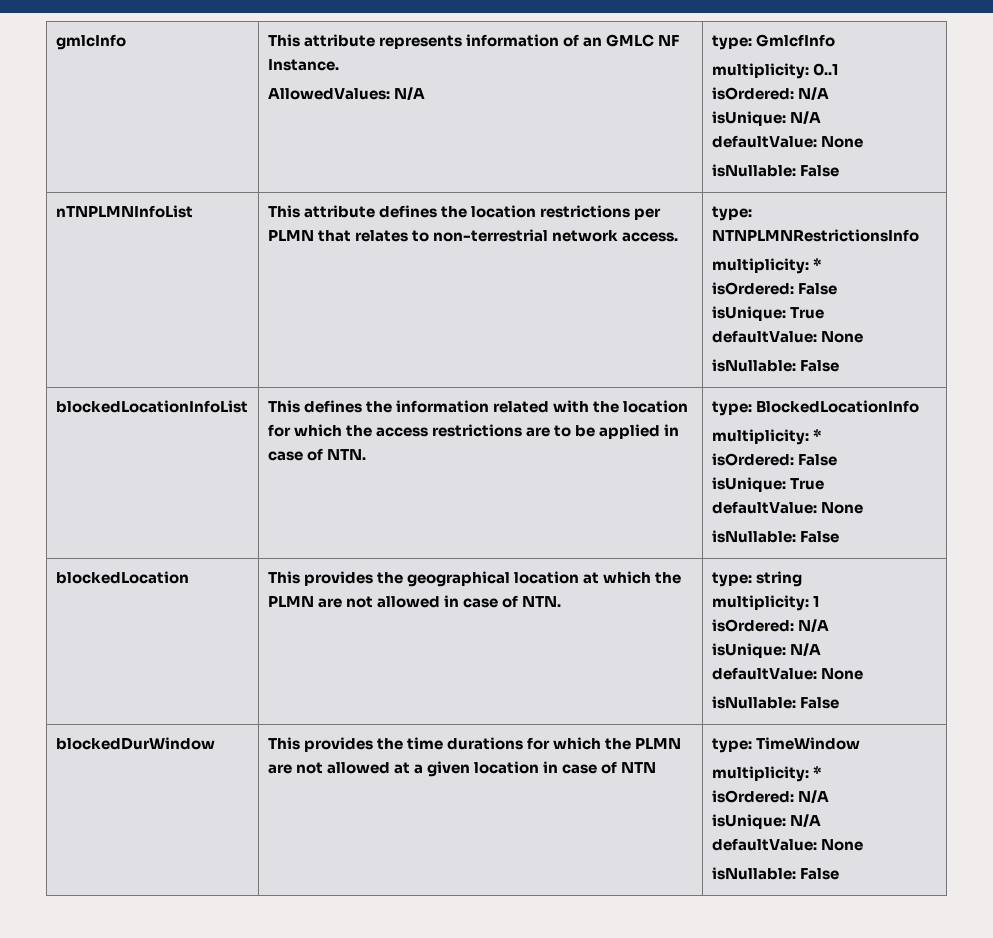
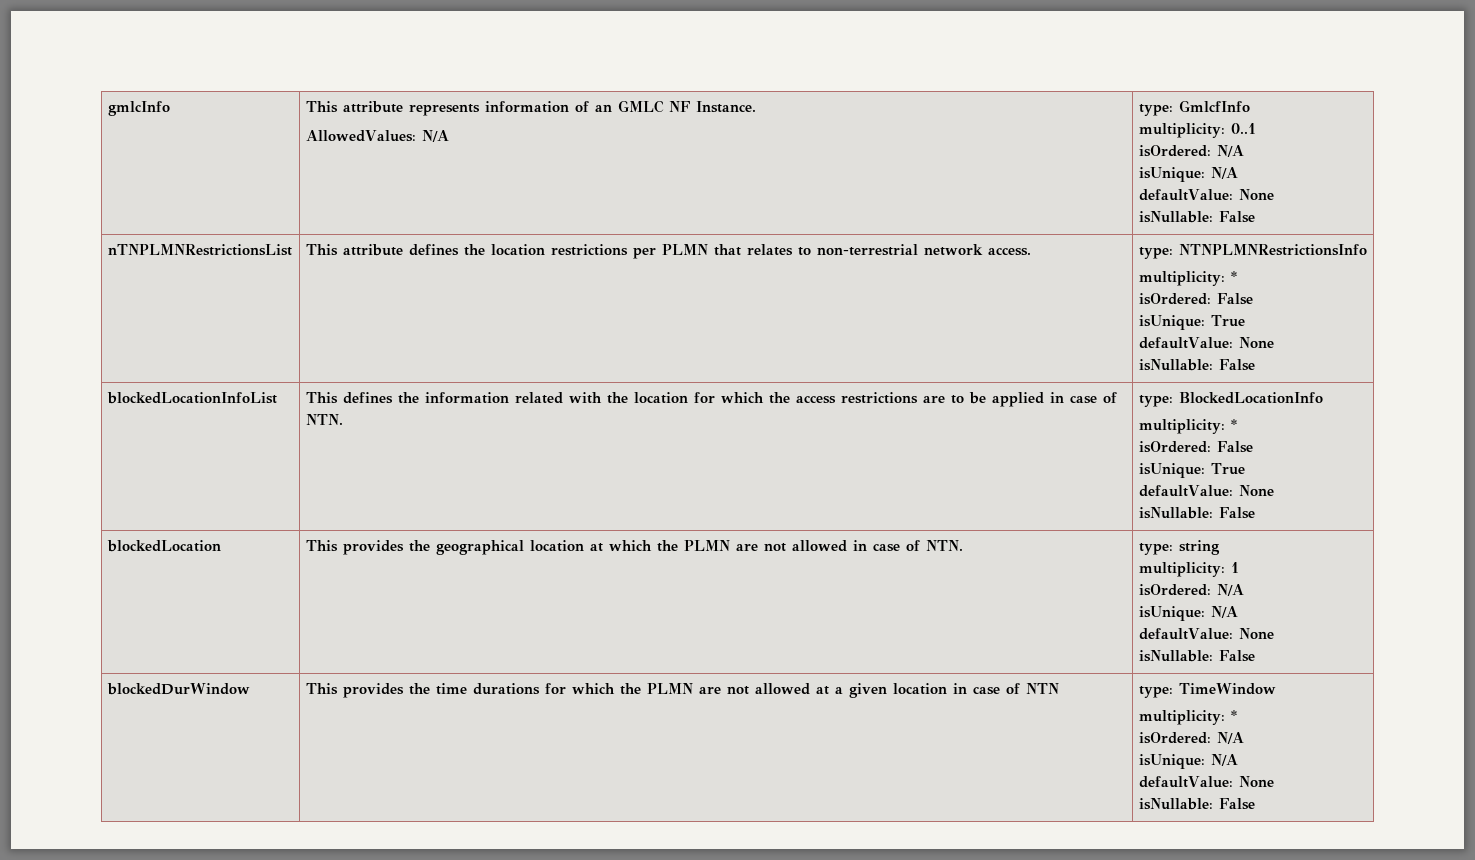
- nTNPLMNInfoList | This attribute defines the location restrictions per PLMN that relates to non-terrestrial network access. | type: NTNPLMNRestrictionsInfo
+ nTNPLMNRestrictionsList | This attribute defines the location restrictions per PLMN that relates to non-terrestrial network access. | type: NTNPLMNRestrictionsInfo

